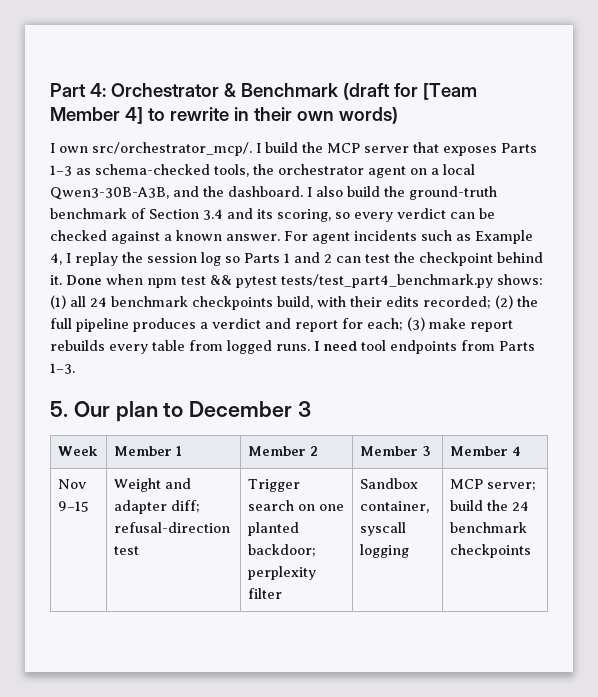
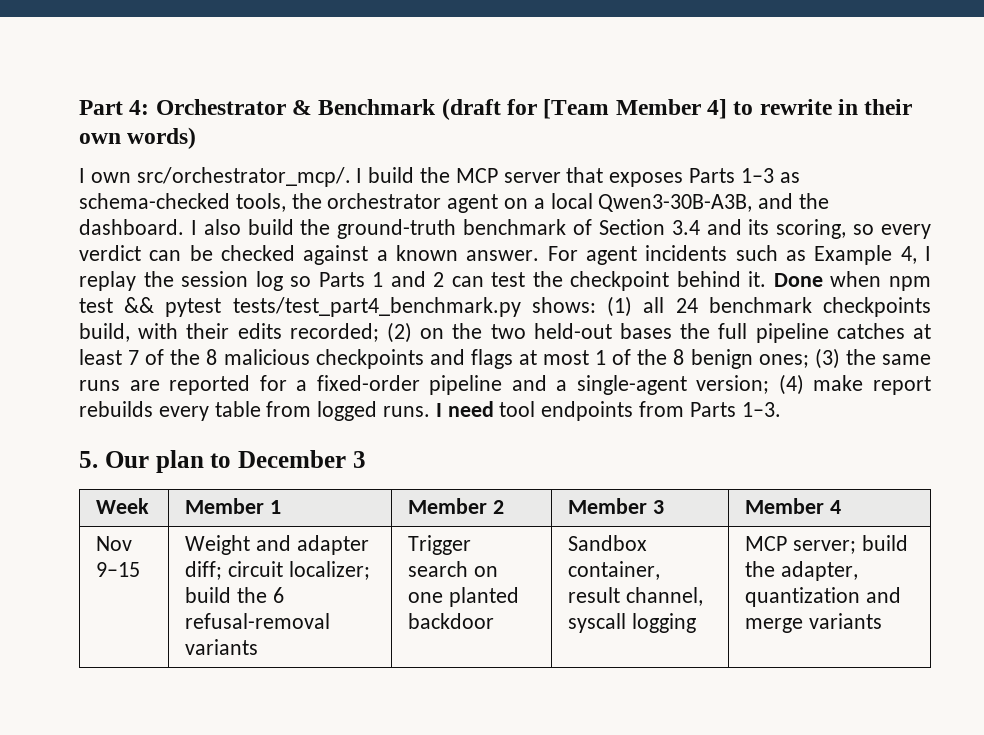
- Done when npm test && pytest tests/test_part4_benchmark.py shows: (1) all 24 benchmark checkpoints build, with their edits recorded; (2) the full pipeline produces a verdict and report for each; (3) make report rebuilds every table from logged runs.
+ Done when npm test && pytest tests/test_part4_benchmark.py shows: (1) all 24 benchmark checkpoints build, with their edits recorded; (2) on the two held-out bases the full pipeline catches at least 7 of the 8 malicious checkpoints and flags at most 1 of the 8 benign ones; (3) the same runs are reported for a fixed-order pipeline and a single-agent version; (4) make report rebuilds every table from logged runs.
- Nov 9–15 | Weight and adapter diff; refusal-direction test | Trigger search on one planted backdoor; perplexity filter | Sandbox container, syscall logging | MCP server; build the 24 benchmark checkpoints
+ Nov 9–15 | Weight and adapter diff; circuit localizer; build the 6 refusal-removal variants | Trigger search on one planted backdoor | Sandbox container, result channel, syscall logging | MCP server; build the adapter, quantization and merge variants

